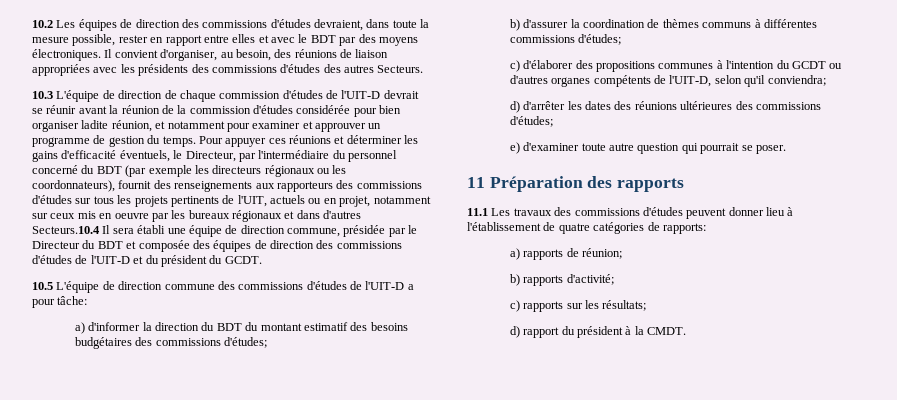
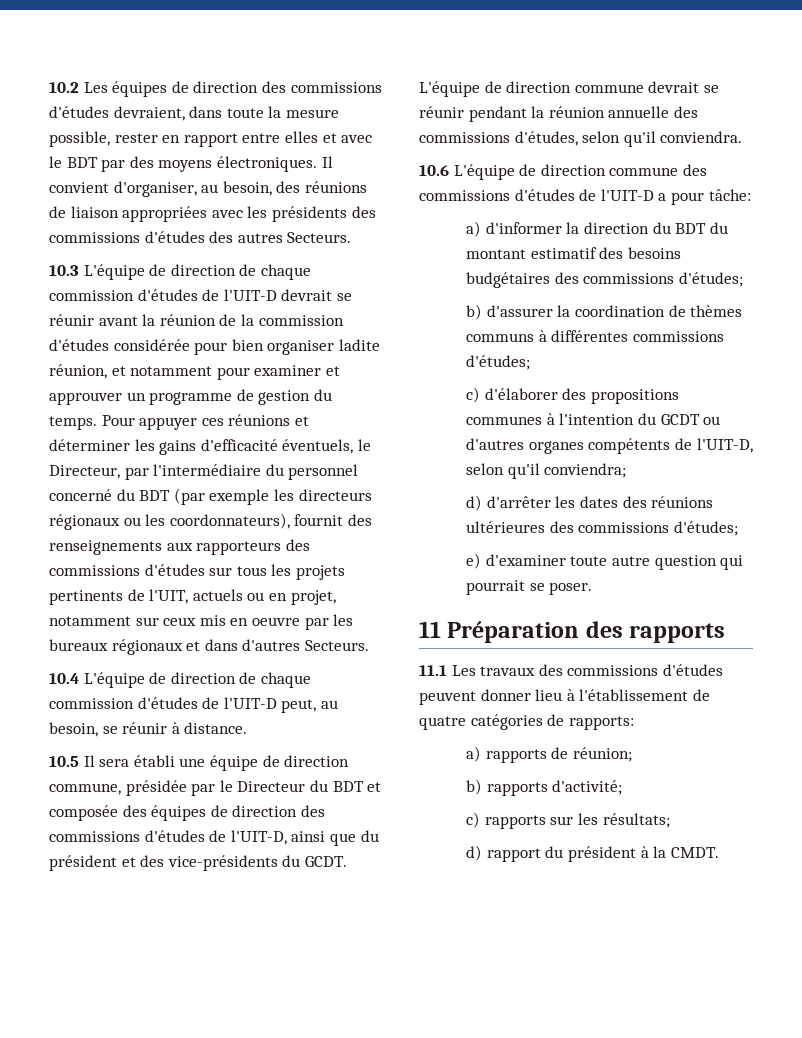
- Pour appuyer ces réunions et déterminer les gains d'efficacité éventuels, le Directeur, par l'intermédiaire du personnel concerné du BDT (par exemple les directeurs régionaux ou les coordonnateurs), fournit des renseignements aux rapporteurs des commissions d'études sur tous les projets pertinents de l'UIT, actuels ou en projet, notamment sur ceux mis en oeuvre par les bureaux régionaux et dans d'autres Secteurs.10.4 Il sera établi une équipe de direction commune, présidée par le Directeur du BDT et composée des équipes de direction des commissions d'études de l'UIT-D et du président du GCDT.
- 10.5 L'équipe de direction commune des commissions d'études de l'UIT-D a pour tâche:
+ Pour appuyer ces réunions et déterminer les gains d'efficacité éventuels, le Directeur, par l'intermédiaire du personnel concerné du BDT (par exemple les directeurs régionaux ou les coordonnateurs), fournit des renseignements aux rapporteurs des commissions d'études sur tous les projets pertinents de l'UIT, actuels ou en projet, notamment sur ceux mis en oeuvre par les bureaux régionaux et dans d'autres Secteurs.
+ 10.4 L'équipe de direction de chaque commission d'études de l'UIT-D peut, au besoin, se réunir à distance.
+ 10.5 Il sera établi une équipe de direction commune, présidée par le Directeur du BDT et composée des équipes de direction des commissions d'études de l'UIT-D, ainsi que du président et des vice-présidents du GCDT. L'équipe de direction commune devrait se réunir pendant la réunion annuelle des commissions d'études, selon qu'il conviendra.
+ 10.6 L'équipe de direction commune des commissions d'études de l'UIT-D a pour tâche:

